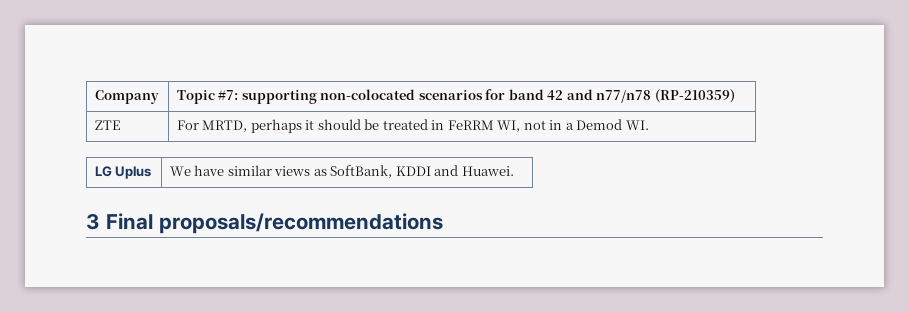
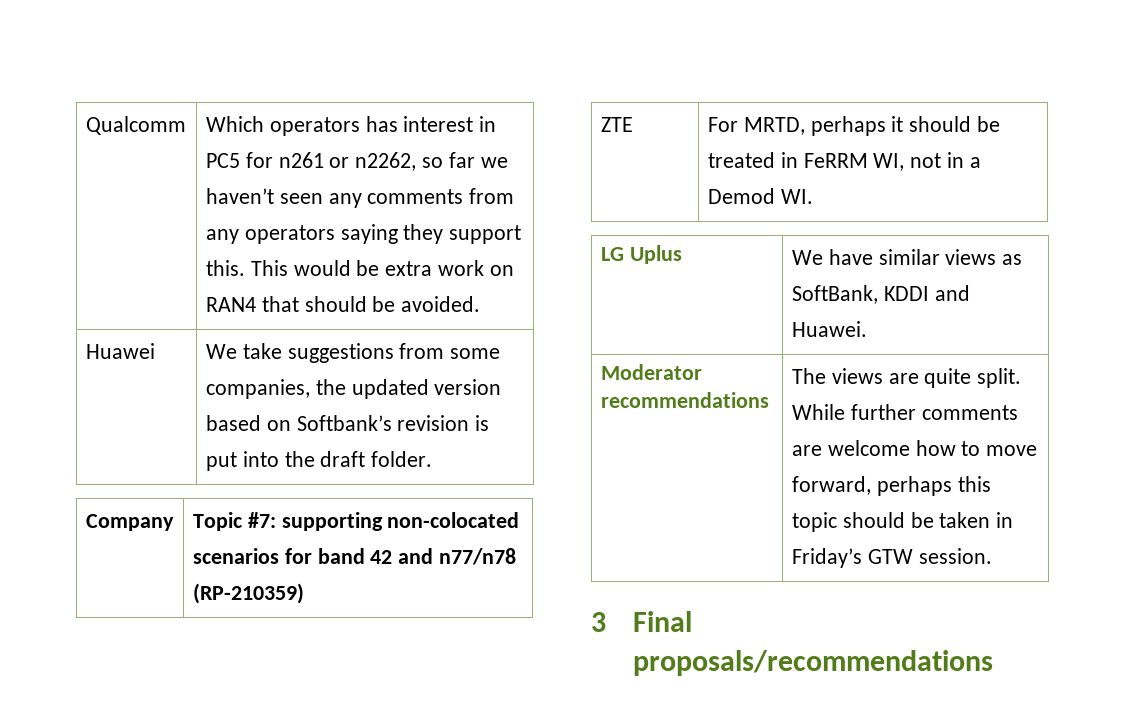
+ Qualcomm | Which operators has interest in PC5 for n261 or n2262, so far we haven’t seen any comments from any operators saying they support this. This would be extra work on RAN4 that should be avoided.
+ Huawei | We take suggestions from some companies, the updated version based on Softbank’s revision is put into the draft folder.
+ Moderator recommendations | The views are quite split. While further comments are welcome how to move forward, perhaps this topic should be taken in Friday’s GTW session.

